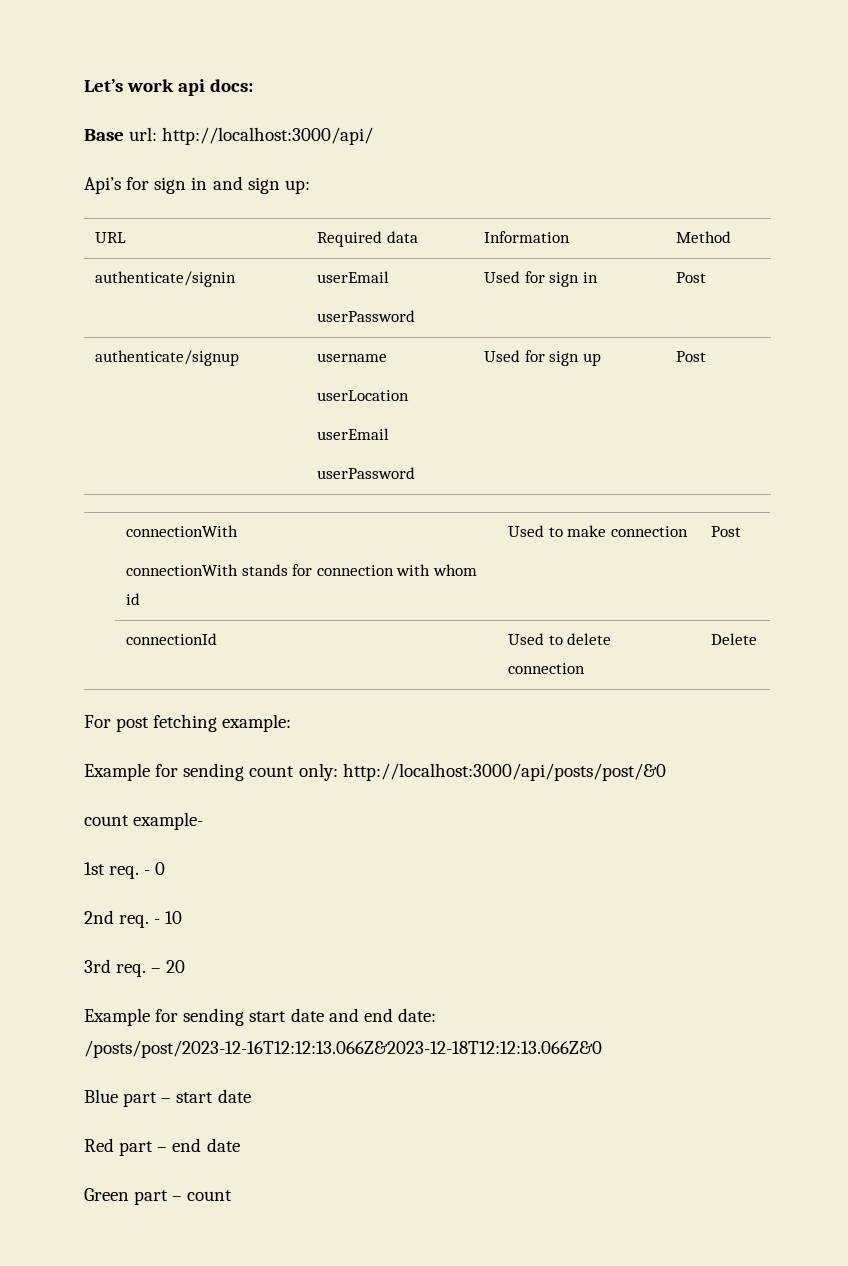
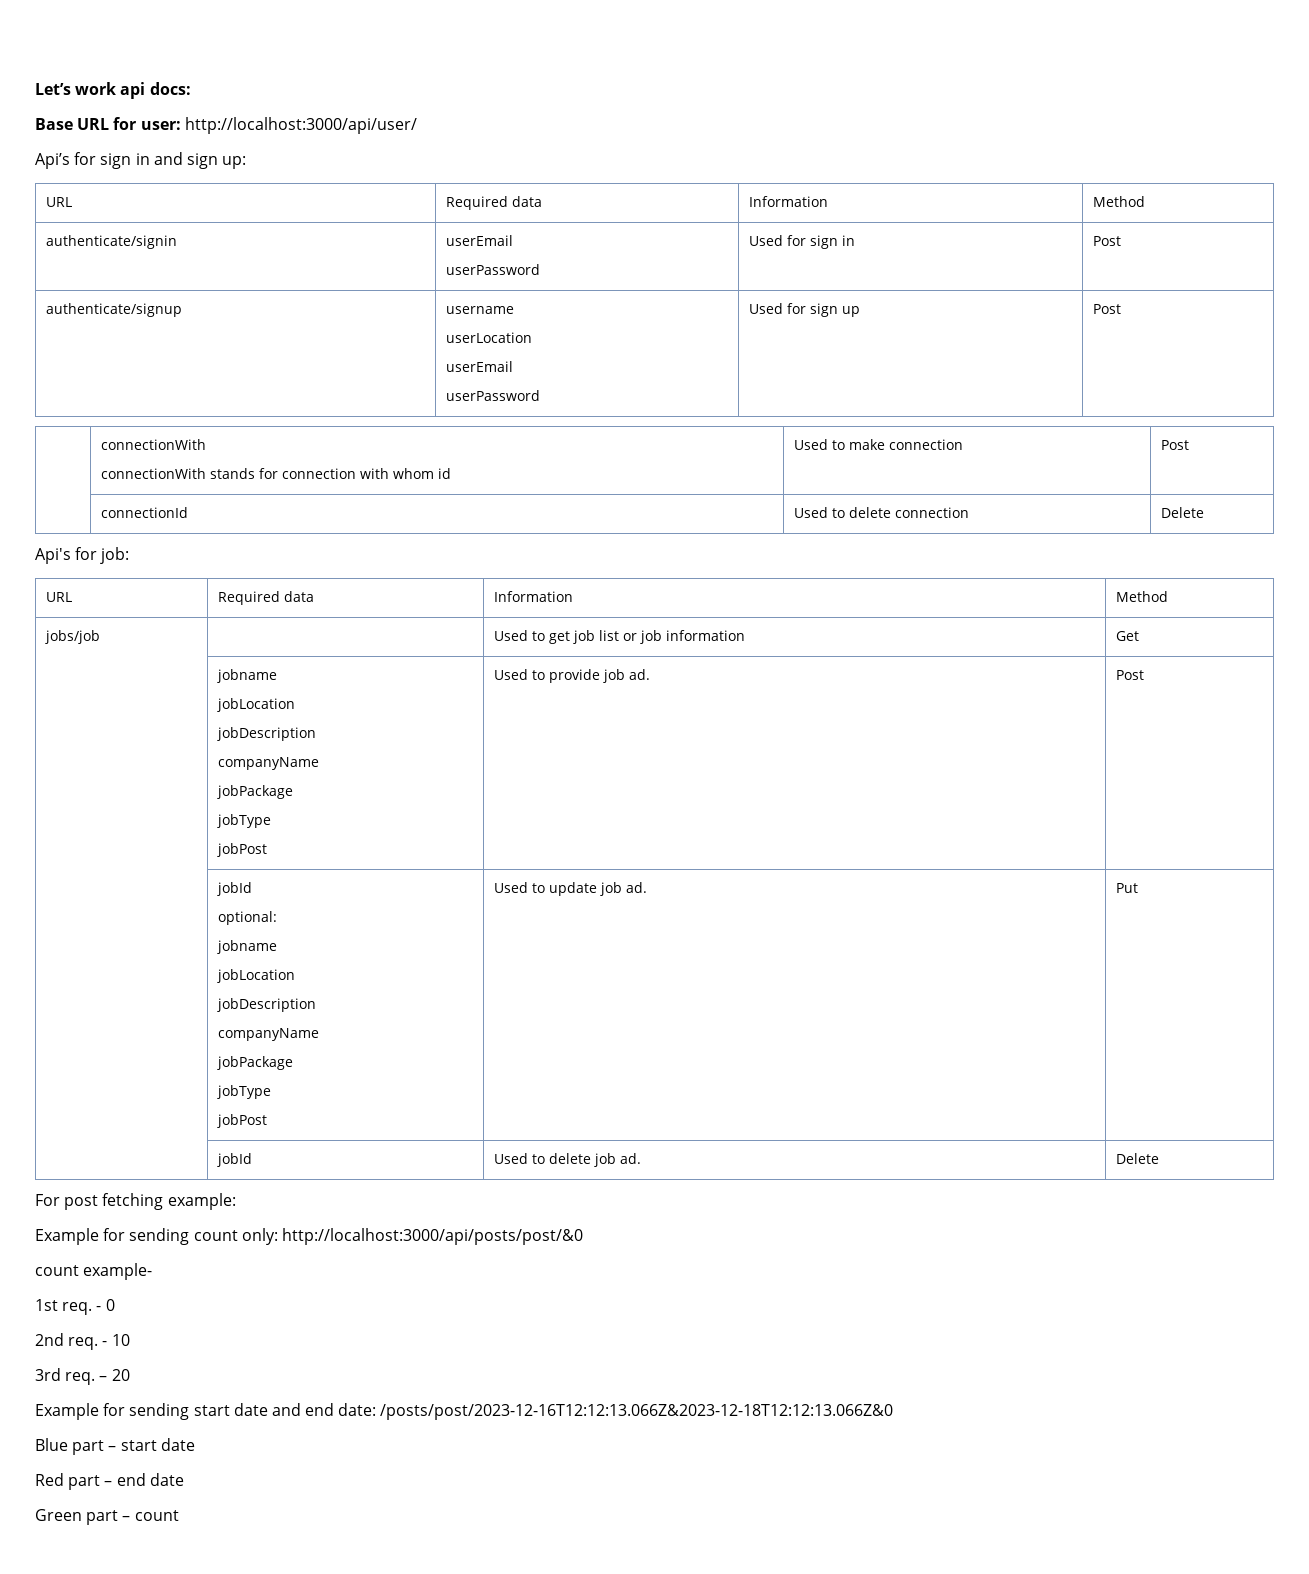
- Base url: http://localhost:3000/api/
+ Base URL for user: http://localhost:3000/api/user/
+ Api's for job:
+ URL | Required data | Information | Method
+ jobs/job | | Used to get job list or job information | Get
+ | jobname
+ jobLocation
+ jobDescription
+ companyName
+ jobPackage
+ jobType
+ jobPost | Used to provide job ad. | Post
+ | jobId
+ optional:
+ jobname
+ jobLocation
+ jobDescription
+ companyName
+ jobPackage
+ jobType
+ jobPost | Used to update job ad. | Put
+ | jobId | Used to delete job ad. | Delete

